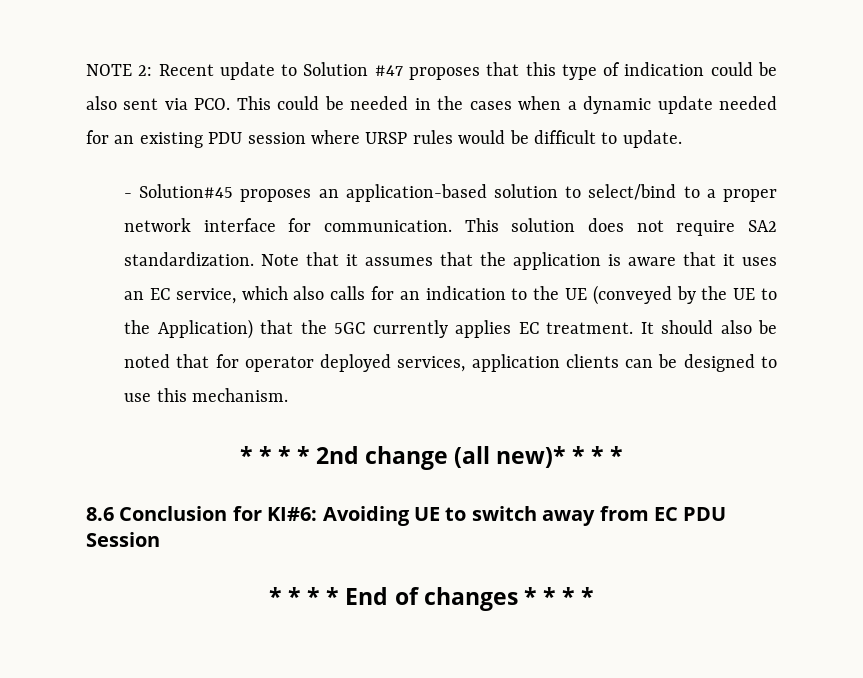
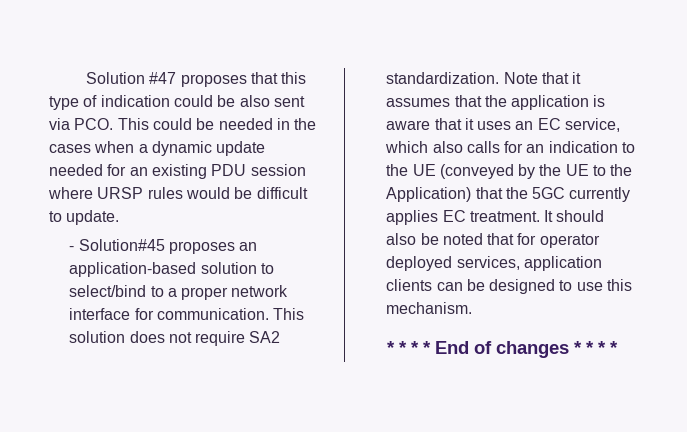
- NOTE 2: Recent update to Solution #47 proposes that this type of indication could be also sent via PCO. This could be needed in the cases when a dynamic update needed for an existing PDU session where URSP rules would be difficult to update.
+ Solution #47 proposes that this type of indication could be also sent via PCO. This could be needed in the cases when a dynamic update needed for an existing PDU session where URSP rules would be difficult to update.
- * * * * 2nd change (all new)* * * *
- 8.6 Conclusion for KI#6: Avoiding UE to switch away from EC PDU Session

